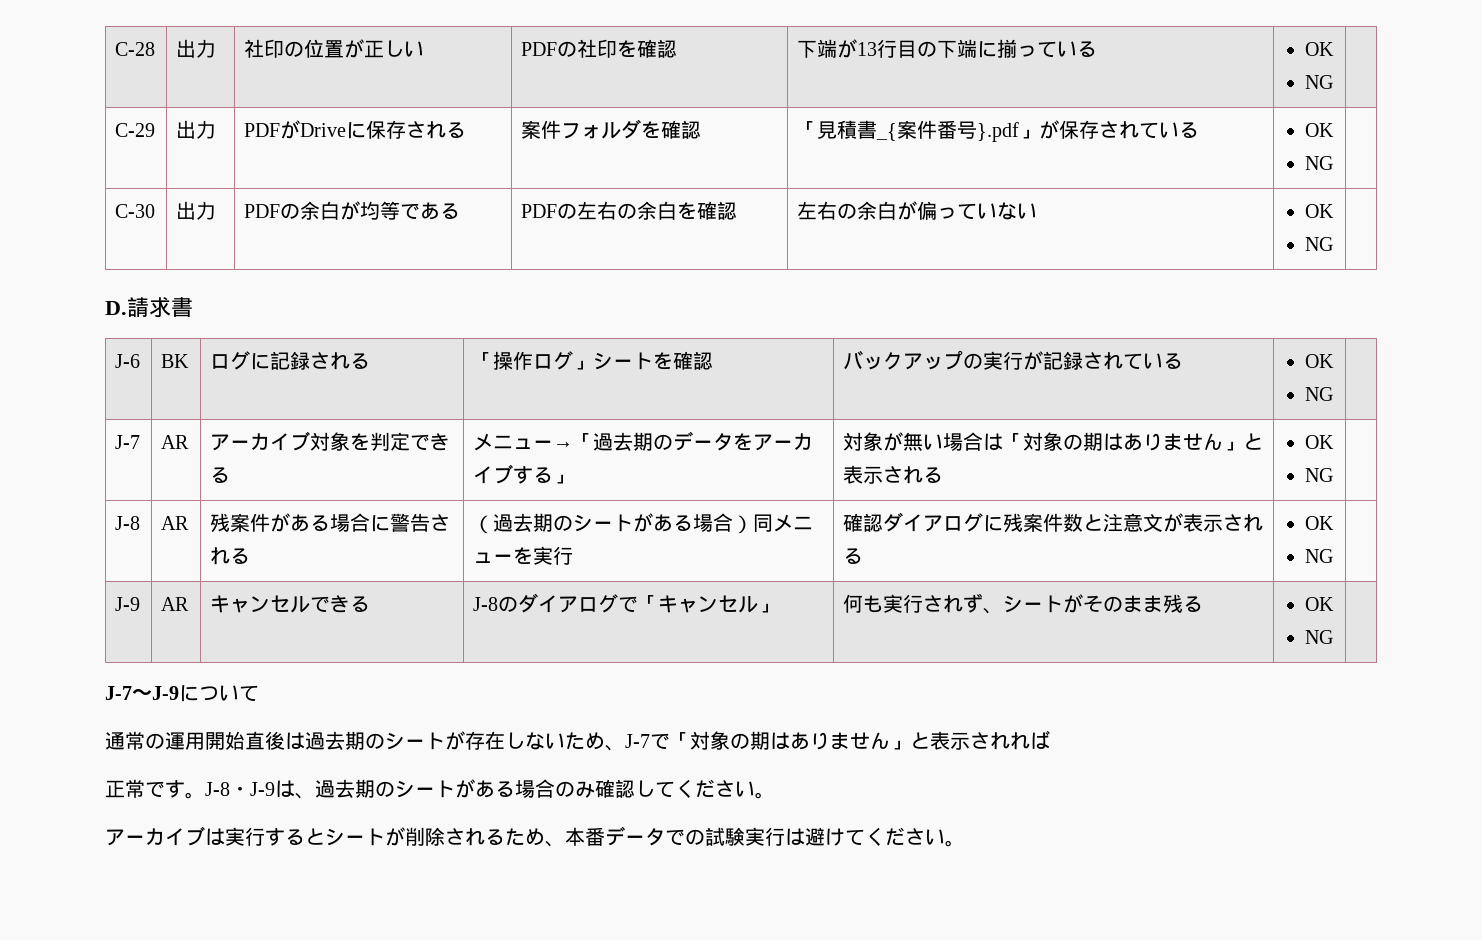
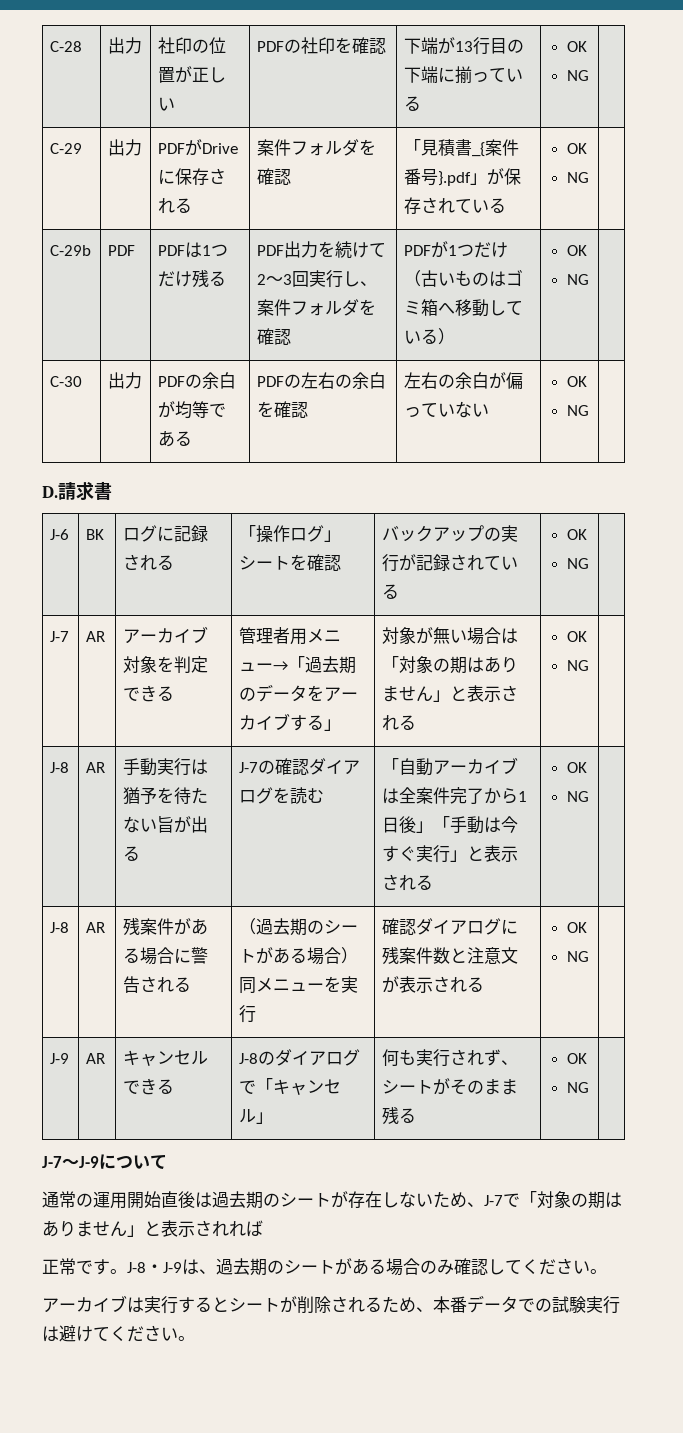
+ C-29b | PDF | PDFは1つだけ残る | PDF出力を続けて2〜3回実行し、案件フォルダを確認 | PDFが1つだけ（古いものはゴミ箱へ移動している） | OK
+ NG |
- J-7 | AR | アーカイブ対象を判定できる | メニュー→「過去期のデータをアーカイブする」 | 対象が無い場合は「対象の期はありません」と表示される | OK
+ J-7 | AR | アーカイブ対象を判定できる | 管理者用メニュー→「過去期のデータをアーカイブする」 | 対象が無い場合は「対象の期はありません」と表示される | OK
+ J-8 | AR | 手動実行は猶予を待たない旨が出る | J-7の確認ダイアログを読む | 「自動アーカイブは全案件完了から1日後」「手動は今すぐ実行」と表示される | OK
+ NG |

